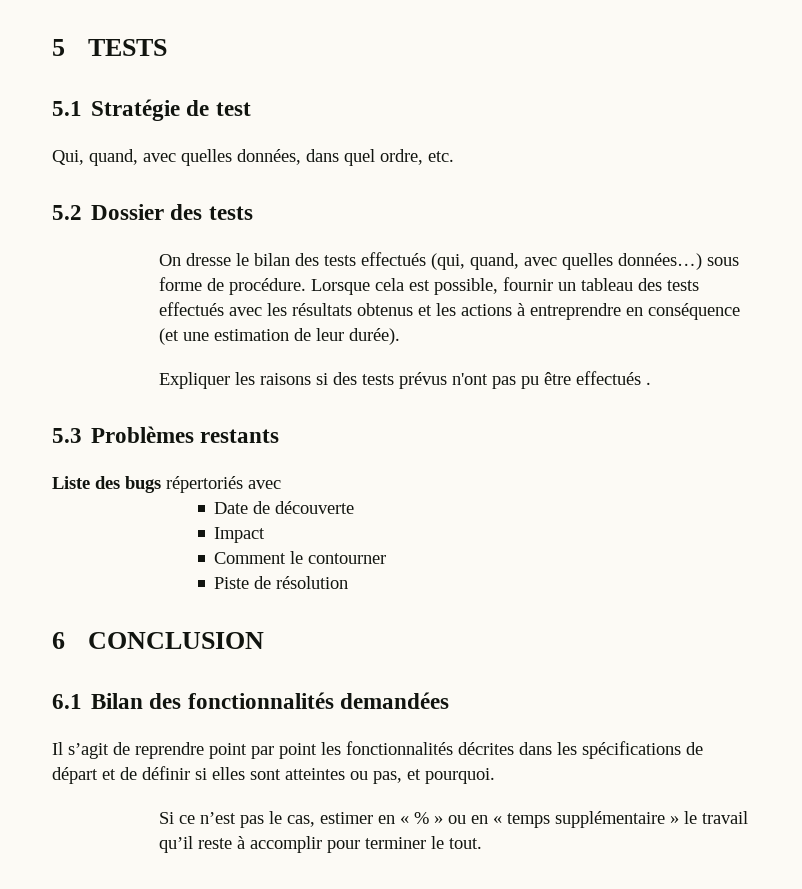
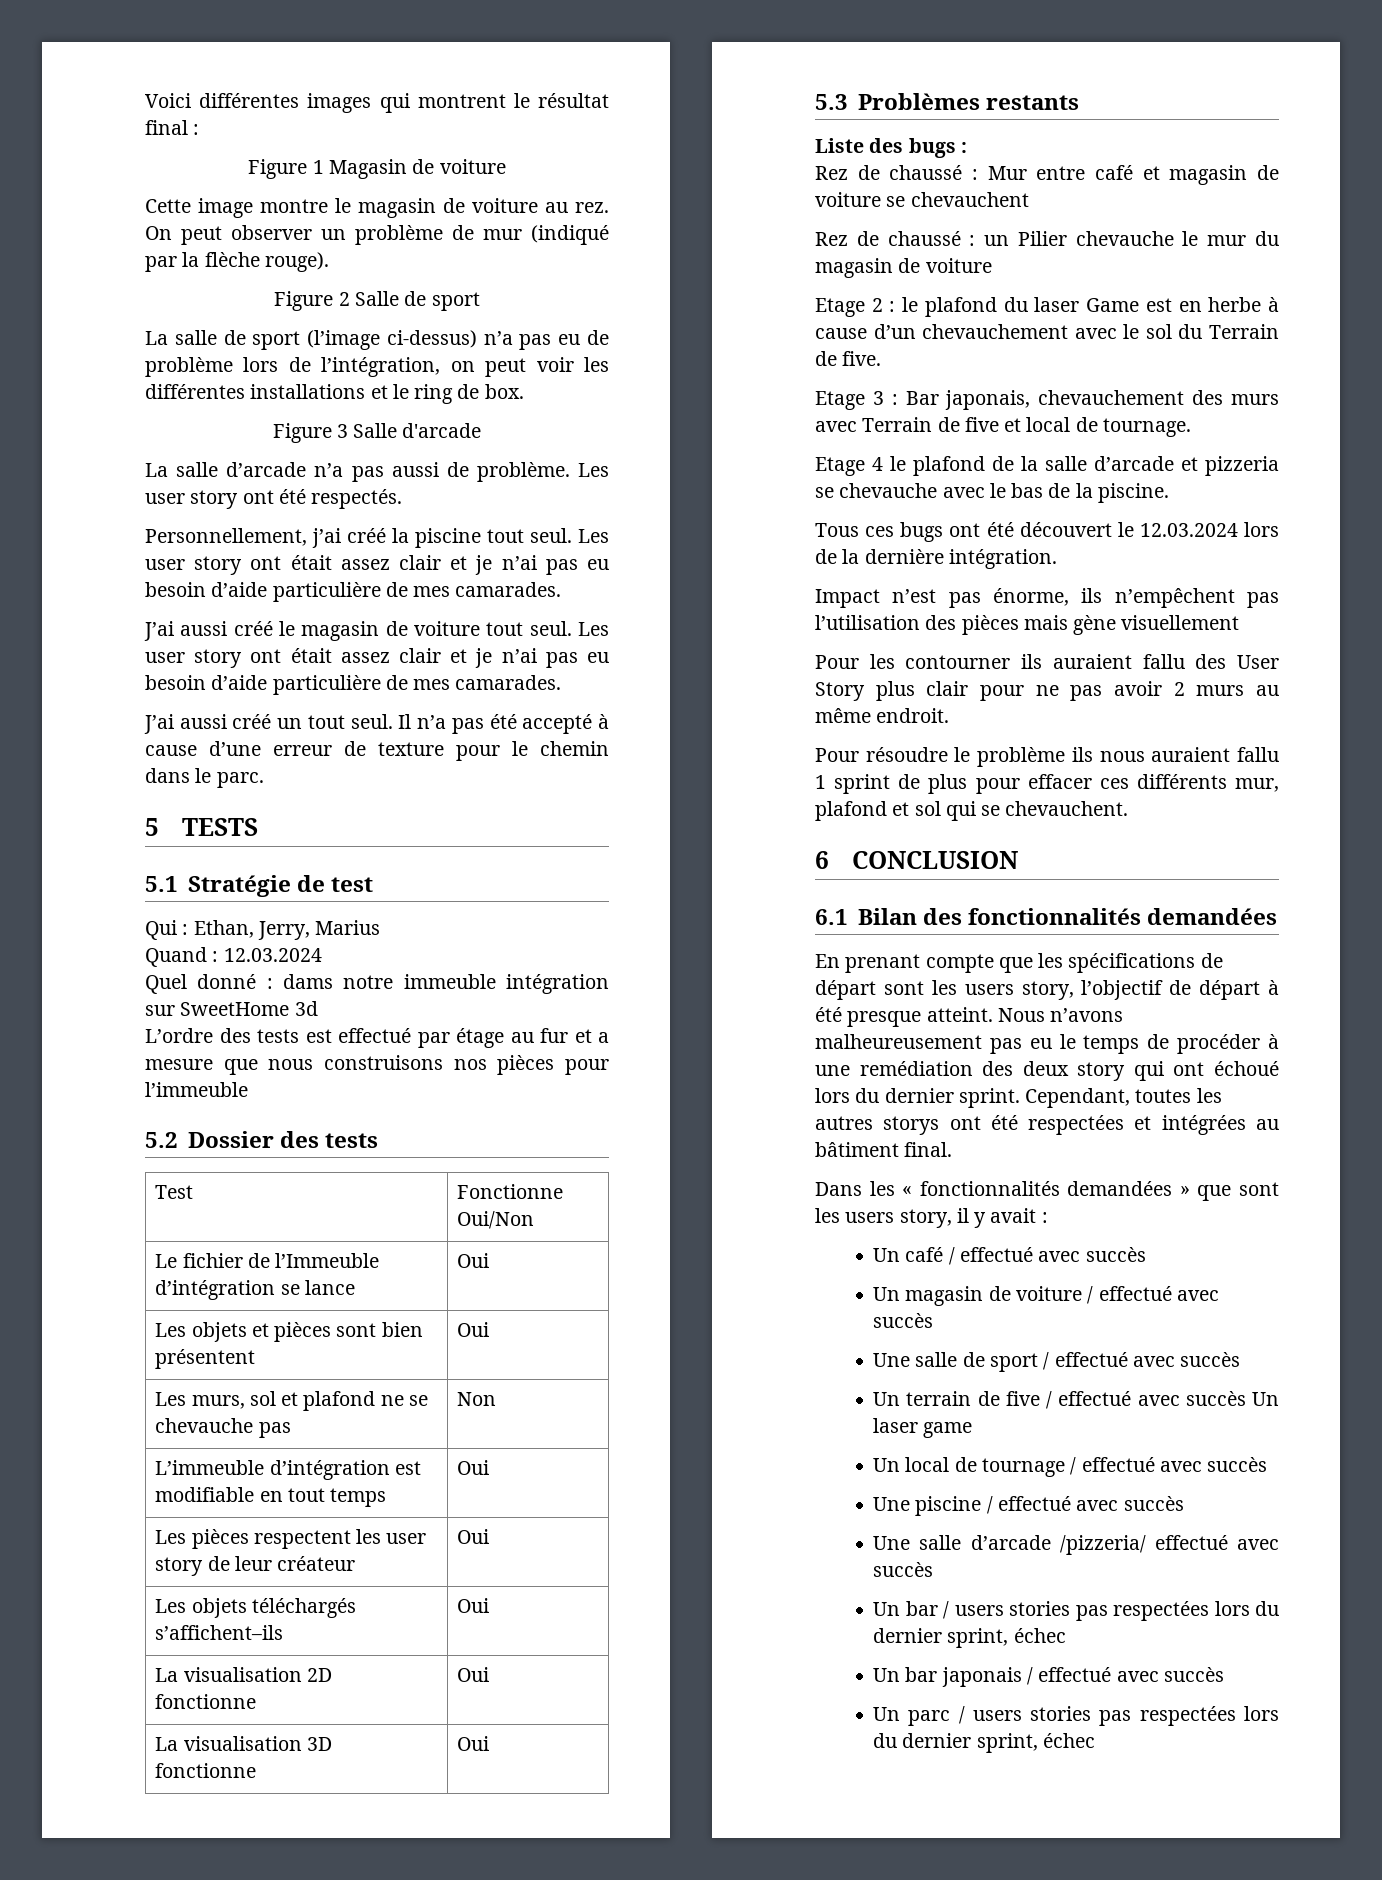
+ Voici différentes images qui montrent le résultat final :
+ Figure 1 Magasin de voiture
+ Cette image montre le magasin de voiture au rez. On peut observer un problème de mur (indiqué par la flèche rouge).
+ Figure 2 Salle de sport
+ La salle de sport (l’image ci-dessus) n’a pas eu de problème lors de l’intégration, on peut voir les différentes installations et le ring de box.
+ Figure 3 Salle d'arcade
+ La salle d’arcade n’a pas aussi de problème. Les user story ont été respectés.
+ Personnellement, j’ai créé la piscine tout seul. Les user story ont était assez clair et je n’ai pas eu besoin d’aide particulière de mes camarades.
+ J’ai aussi créé le magasin de voiture tout seul. Les user story ont était assez clair et je n’ai pas eu besoin d’aide particulière de mes camarades.
+ J’ai aussi créé un tout seul. Il n’a pas été accepté à cause d’une erreur de texture pour le chemin dans le parc.
- Qui, quand, avec quelles données, dans quel ordre, etc.
+ Qui : Ethan, Jerry, Marius
+ Quand : 12.03.2024
+ Quel donné : dams notre immeuble intégration sur SweetHome 3d
+ L’ordre des tests est effectué par étage au fur et a mesure que nous construisons nos pièces pour l’immeuble
  5.2 Dossier des tests
- On dresse le bilan des tests effectués (qui, quand, avec quelles données…) sous forme de procédure. Lorsque cela est possible, fournir un tableau des tests effectués avec les résultats obtenus et les actions à entreprendre en conséquence (et une estimation de leur durée).
- Expliquer les raisons si des tests prévus n'ont pas pu être effectués .
+ Test | Fonctionne Oui/Non
+ Le fichier de l’Immeuble d’intégration se lance | Oui
+ Les objets et pièces sont bien présentent | Oui
+ Les murs, sol et plafond ne se chevauche pas | Non
+ L’immeuble d’intégration est modifiable en tout temps | Oui
+ Les pièces respectent les user story de leur créateur | Oui
+ Les objets téléchargés s’affichent–ils | Oui
+ La visualisation 2D fonctionne | Oui
+ La visualisation 3D fonctionne | Oui
- Liste des bugs répertoriés avec
- Date de découverte
- Impact
- Comment le contourner
- Piste de résolution
+ Liste des bugs :
+ Rez de chaussé : Mur entre café et magasin de voiture se chevauchent
+ Rez de chaussé : un Pilier chevauche le mur du magasin de voiture
+ Etage 2 : le plafond du laser Game est en herbe à cause d’un chevauchement avec le sol du Terrain de five.
+ Etage 3 : Bar japonais, chevauchement des murs avec Terrain de five et local de tournage.
+ Etage 4 le plafond de la salle d’arcade et pizzeria se chevauche avec le bas de la piscine.
+ Tous ces bugs ont été découvert le 12.03.2024 lors de la dernière intégration.
+ Impact n’est pas énorme, ils n’empêchent pas l’utilisation des pièces mais gène visuellement
+ Pour les contourner ils auraient fallu des User Story plus clair pour ne pas avoir 2 murs au même endroit.
+ Pour résoudre le problème ils nous auraient fallu 1 sprint de plus pour effacer ces différents mur, plafond et sol qui se chevauchent.
- Il s’agit de reprendre point par point les fonctionnalités décrites dans les spécifications de départ et de définir si elles sont atteintes ou pas, et pourquoi.
- Si ce n’est pas le cas, estimer en « % » ou en « temps supplémentaire » le travail qu’il reste à accomplir pour terminer le tout.
+ En prenant compte que les spécifications de départ sont les users story, l’objectif de départ à été presque atteint. Nous n’avons malheureusement pas eu le temps de procéder à une remédiation des deux story qui ont échoué lors du dernier sprint. Cependant, toutes les autres storys ont été respectées et intégrées au bâtiment final.
+ Dans les « fonctionnalités demandées » que sont les users story, il y avait :
+ Un café / effectué avec succès
+ Un magasin de voiture / effectué avec succès
+ Une salle de sport / effectué avec succès
+ Un terrain de five / effectué avec succès Un laser game
+ Un local de tournage / effectué avec succès
+ Une piscine / effectué avec succès
+ Une salle d’arcade /pizzeria/ effectué avec succès
+ Un bar / users stories pas respectées lors du dernier sprint, échec
+ Un bar japonais / effectué avec succès
+ Un parc / users stories pas respectées lors du dernier sprint, échec

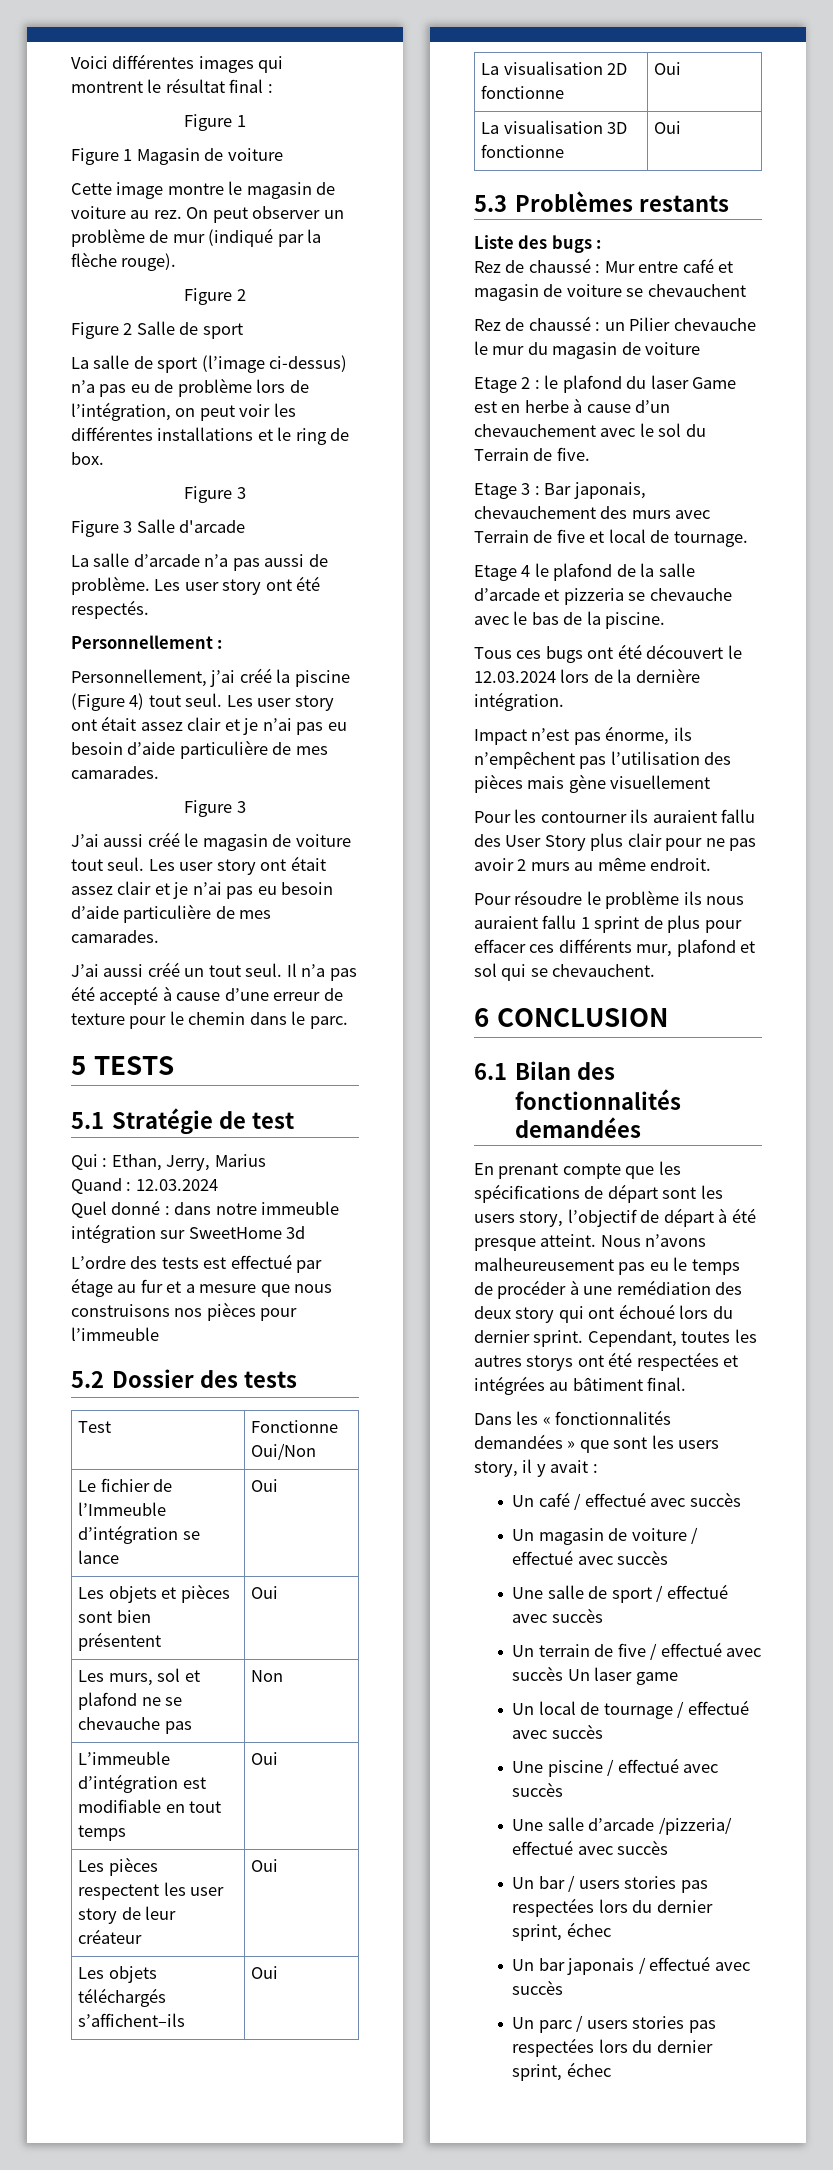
  Voici différentes images qui montrent le résultat final :
+ Figure 1
  On peut observer un problème de mur (indiqué par la flèche rouge).
+ Figure 2
  La salle de sport (l’image ci-dessus) n’a pas eu de problème lors de l’intégration, on peut voir les différentes installations et le ring de box.
+ Figure 3
+ Personnellement :
- Personnellement, j’ai créé la piscine tout seul. Les user story ont était assez clair et je n’ai pas eu besoin d’aide particulière de mes camarades.
+ Personnellement, j’ai créé la piscine (Figure 4) tout seul. Les user story ont était assez clair et je n’ai pas eu besoin d’aide particulière de mes camarades.
+ Figure 3
- Quel donné : dams notre immeuble intégration sur SweetHome 3d
+ Quel donné : dans notre immeuble intégration sur SweetHome 3d

